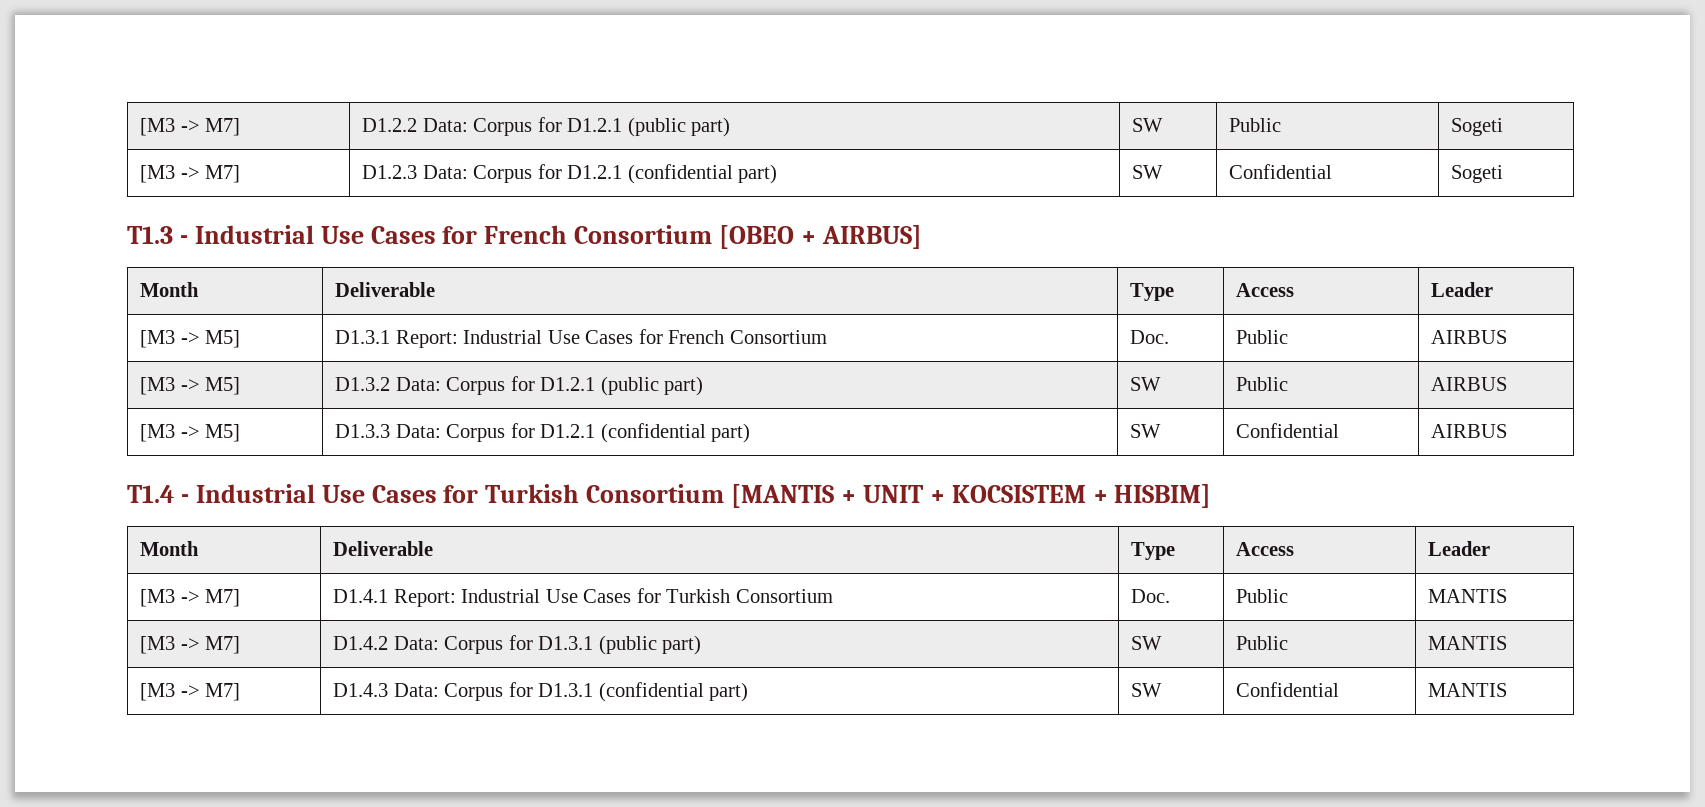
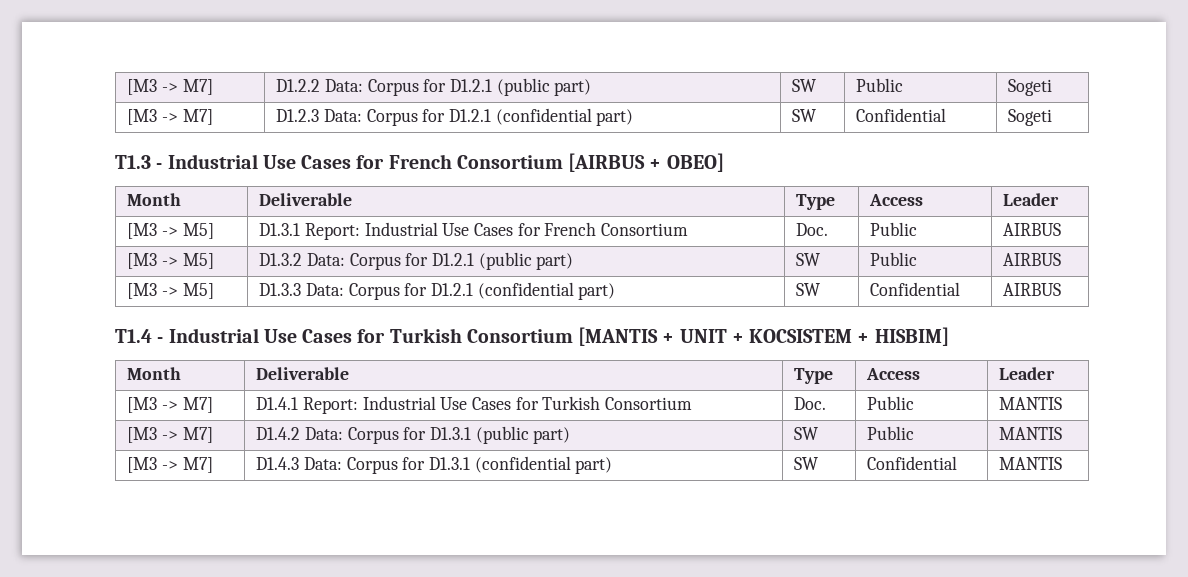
- T1.3 - Industrial Use Cases for French Consortium [OBEO + AIRBUS]
+ T1.3 - Industrial Use Cases for French Consortium [AIRBUS + OBEO]

